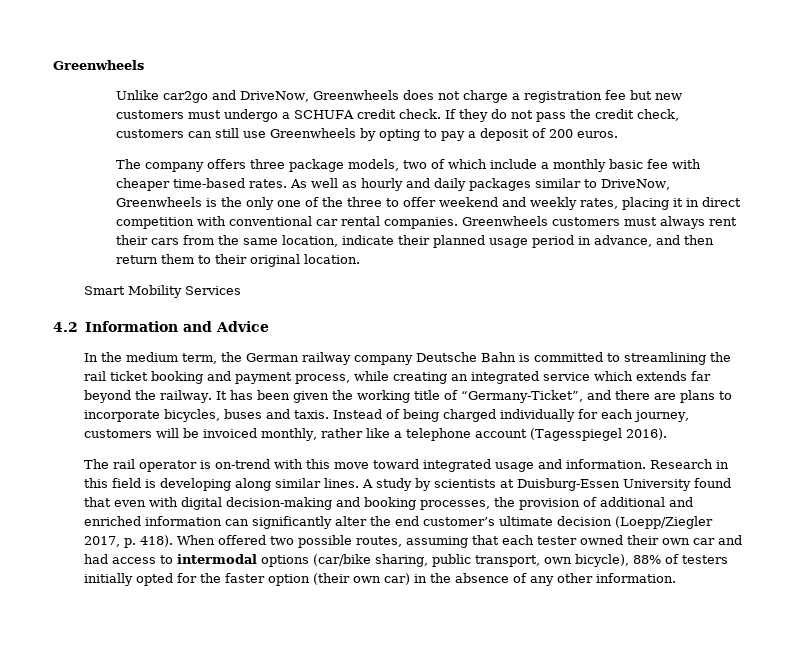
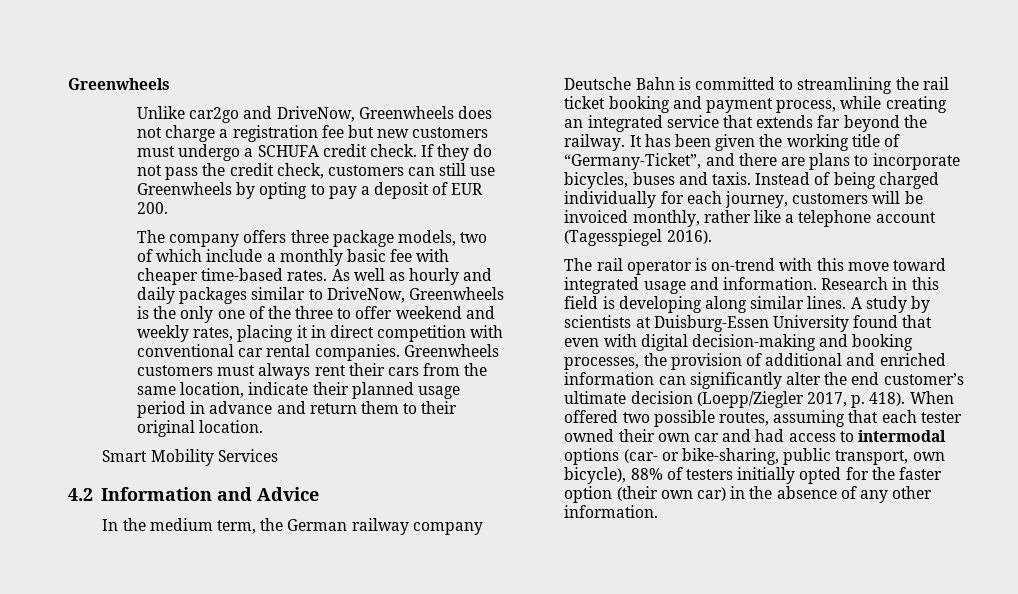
- If they do not pass the credit check, customers can still use Greenwheels by opting to pay a deposit of 200 euros.
+ If they do not pass the credit check, customers can still use Greenwheels by opting to pay a deposit of EUR 200.
- Greenwheels customers must always rent their cars from the same location, indicate their planned usage period in advance, and then return them to their original location.
+ Greenwheels customers must always rent their cars from the same location, indicate their planned usage period in advance and return them to their original location.
- In the medium term, the German railway company Deutsche Bahn is committed to streamlining the rail ticket booking and payment process, while creating an integrated service which extends far beyond the railway.
+ In the medium term, the German railway company Deutsche Bahn is committed to streamlining the rail ticket booking and payment process, while creating an integrated service that extends far beyond the railway.
- When offered two possible routes, assuming that each tester owned their own car and had access to intermodal options (car/bike sharing, public transport, own bicycle), 88% of testers initially opted for the faster option (their own car) in the absence of any other information.
+ When offered two possible routes, assuming that each tester owned their own car and had access to intermodal options (car- or bike-sharing, public transport, own bicycle), 88% of testers initially opted for the faster option (their own car) in the absence of any other information.

